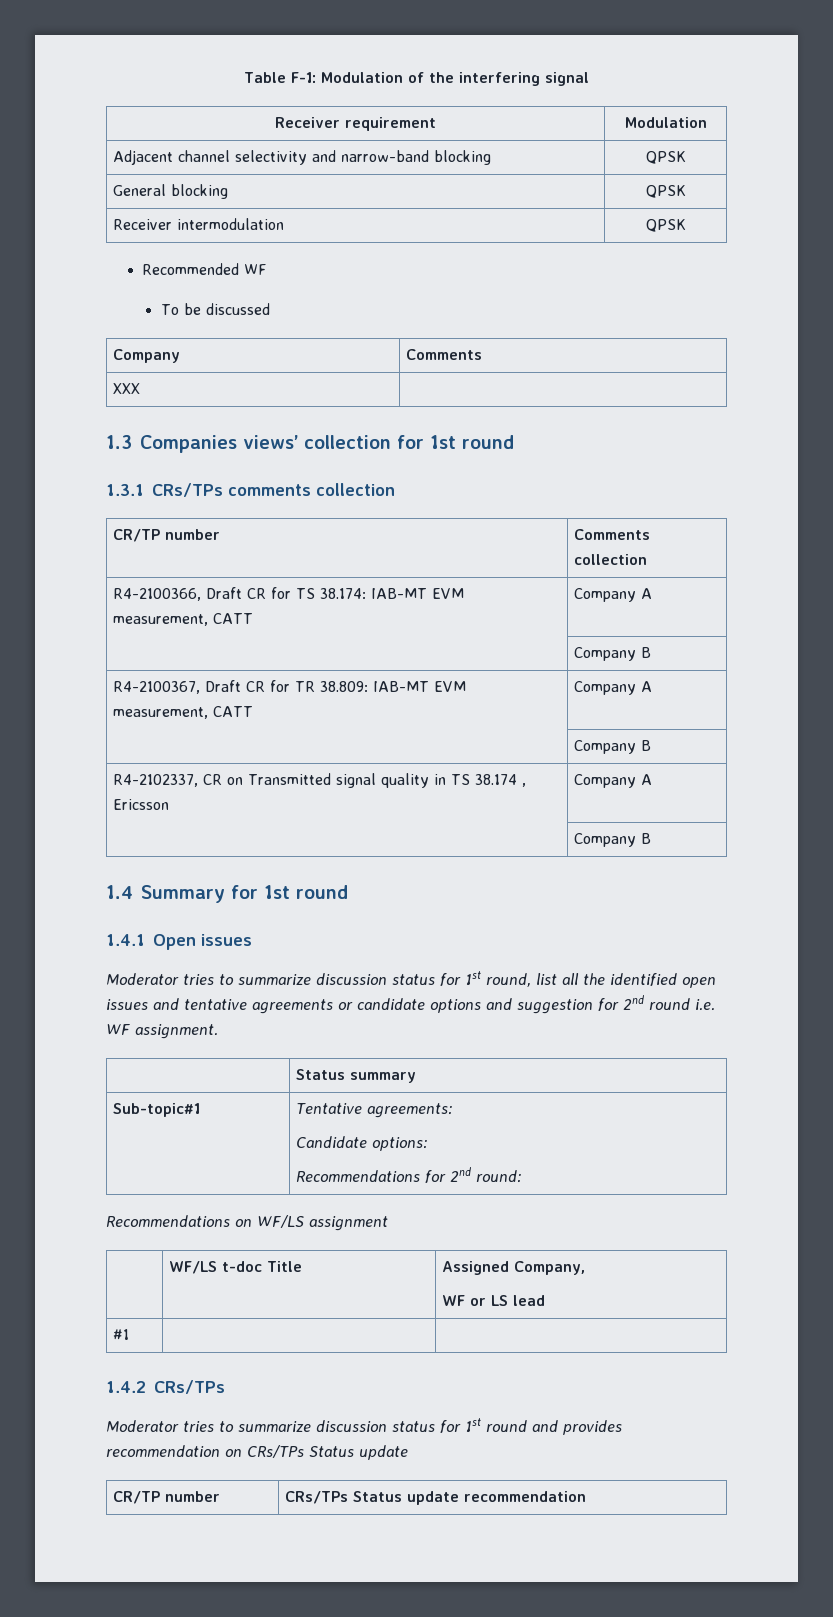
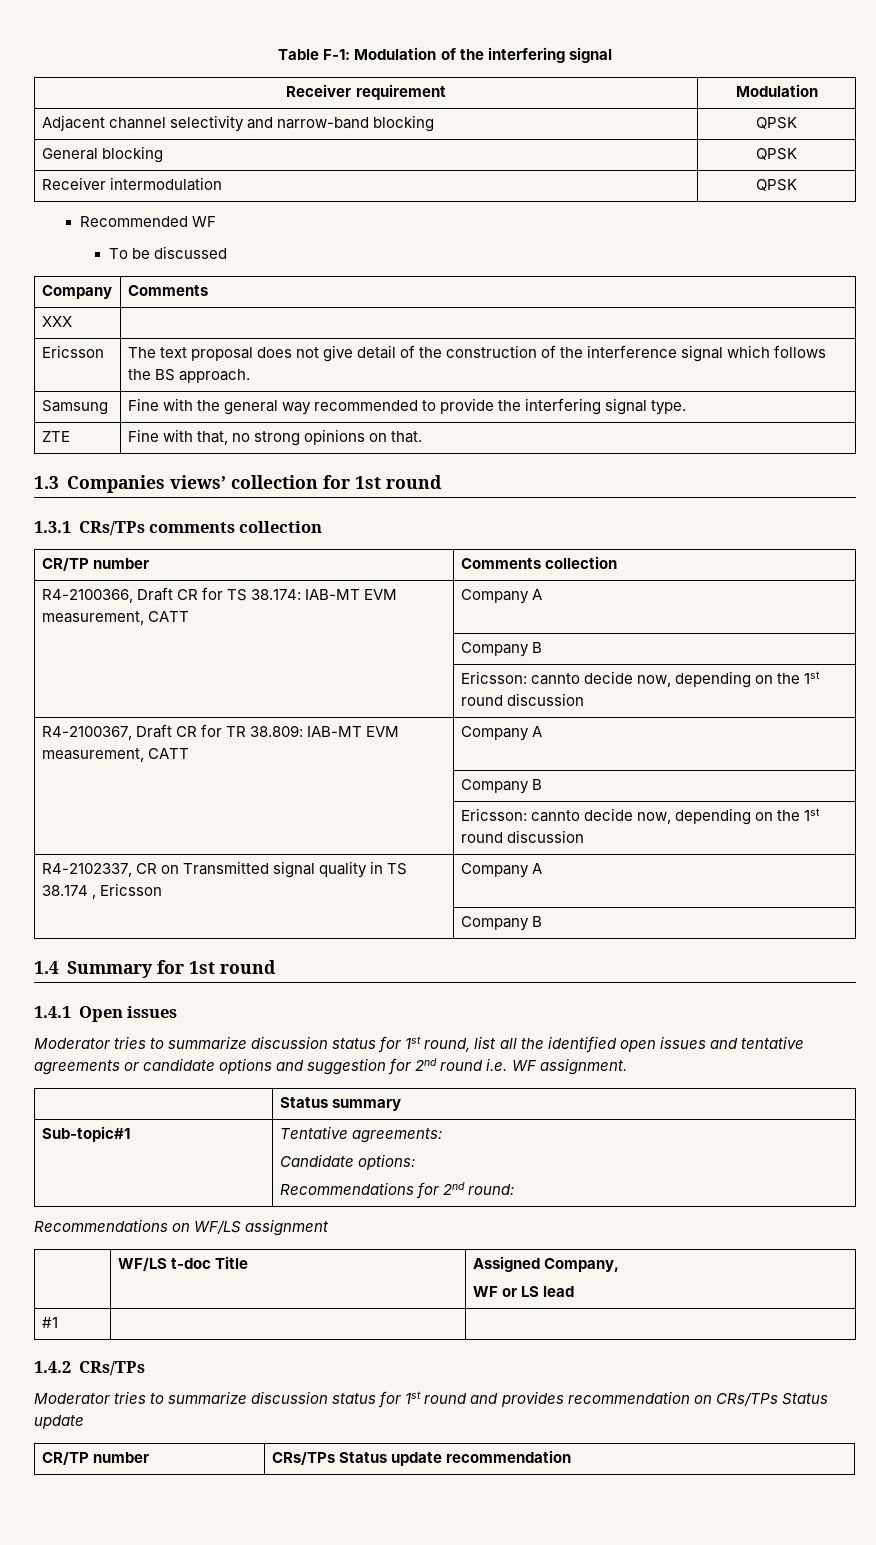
+ Ericsson | The text proposal does not give detail of the construction of the interference signal which follows the BS approach.
+ Samsung | Fine with the general way recommended to provide the interfering signal type.
+ ZTE | Fine with that, no strong opinions on that.
  R4-2100366, Draft CR for TS 38.174: IAB-MT EVM measurement, CATT | Company A
  | Company B
+ | Ericsson: cannto decide now, depending on the 1st round discussion
  R4-2100367, Draft CR for TR 38.809: IAB-MT EVM measurement, CATT | Company A
  | Company B
+ | Ericsson: cannto decide now, depending on the 1st round discussion

